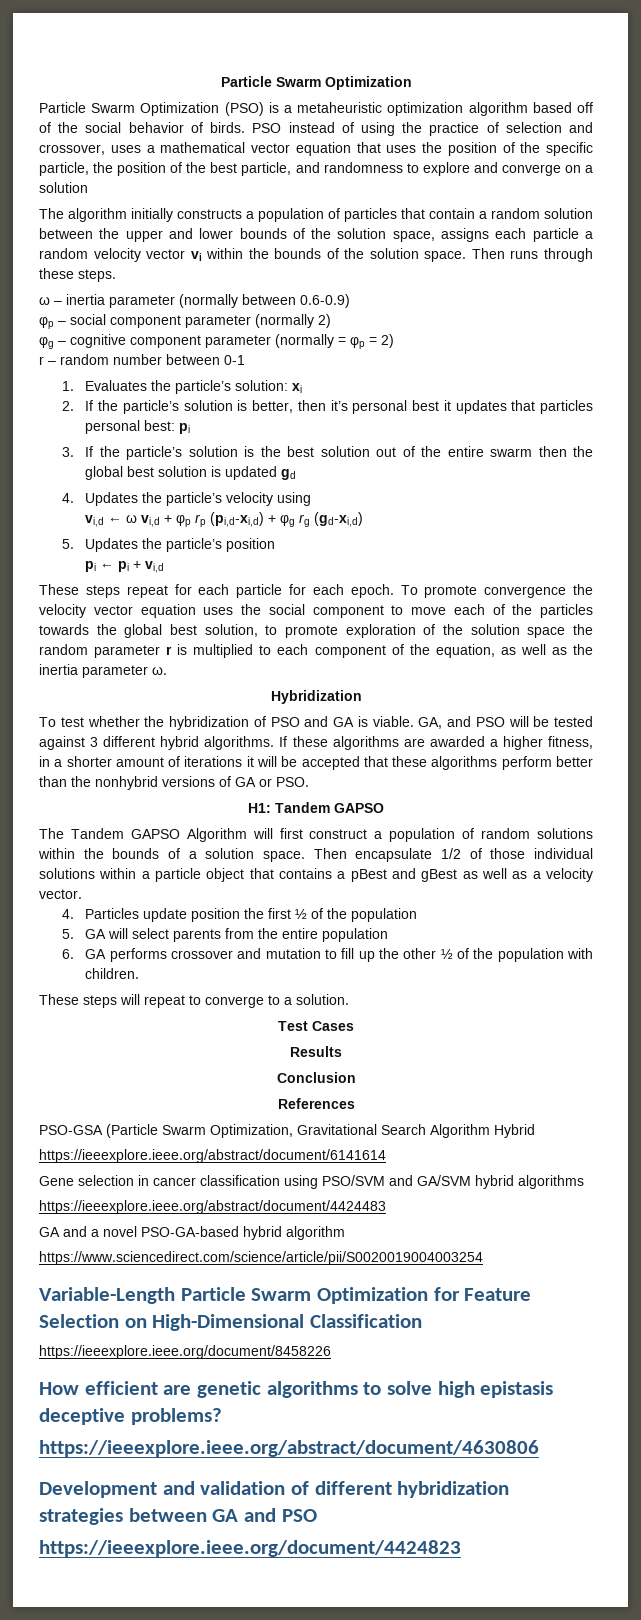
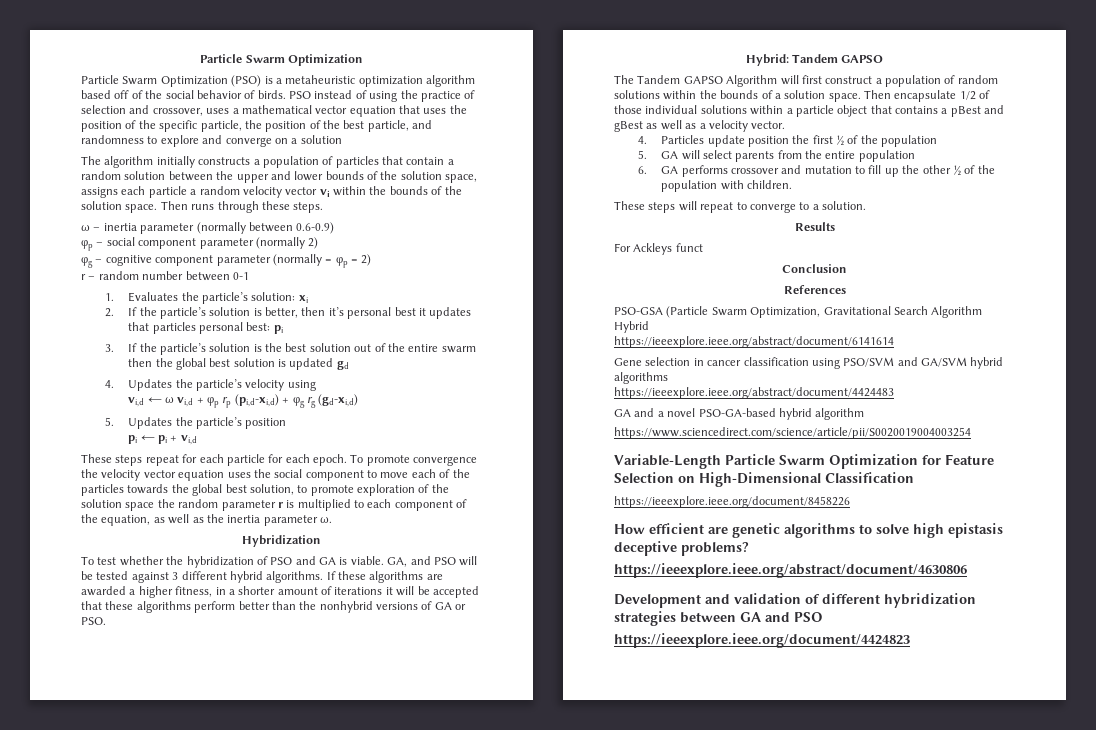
- H1: Tandem GAPSO
+ Hybrid: Tandem GAPSO
- Test Cases
  Results
+ For Ackleys funct

